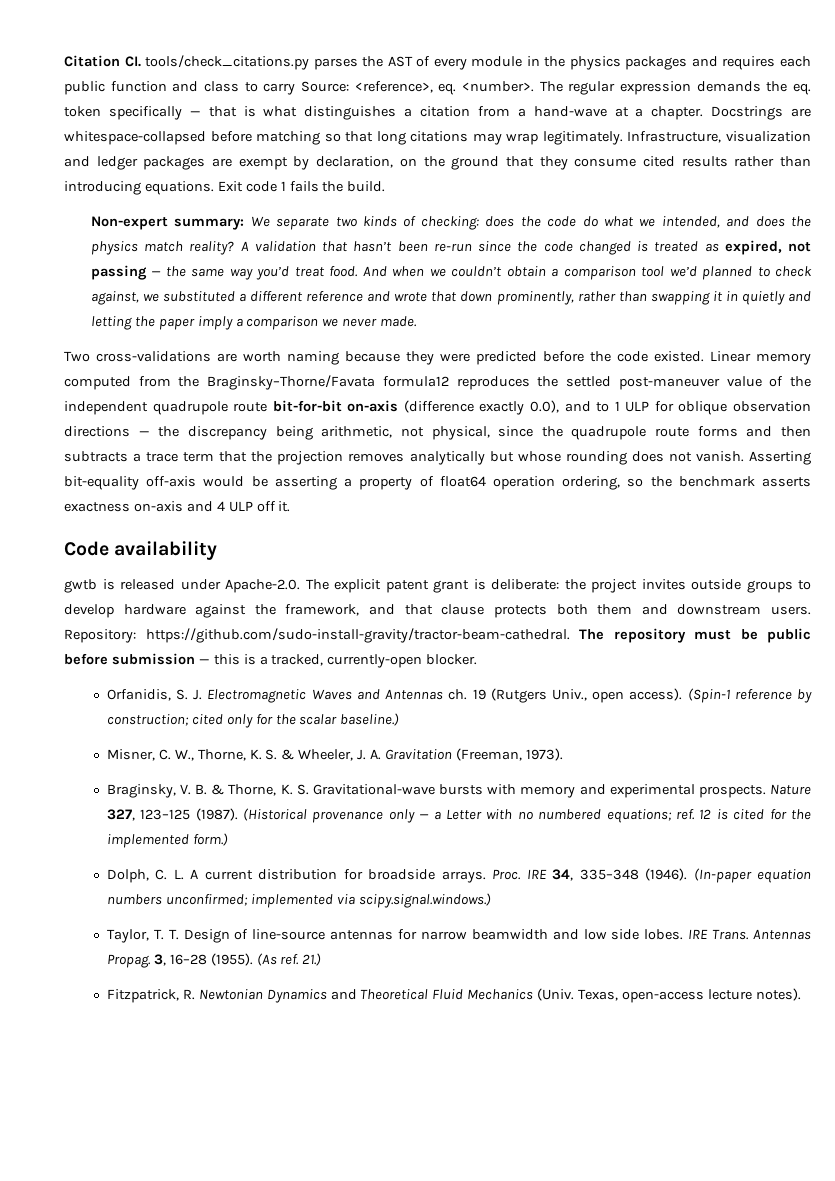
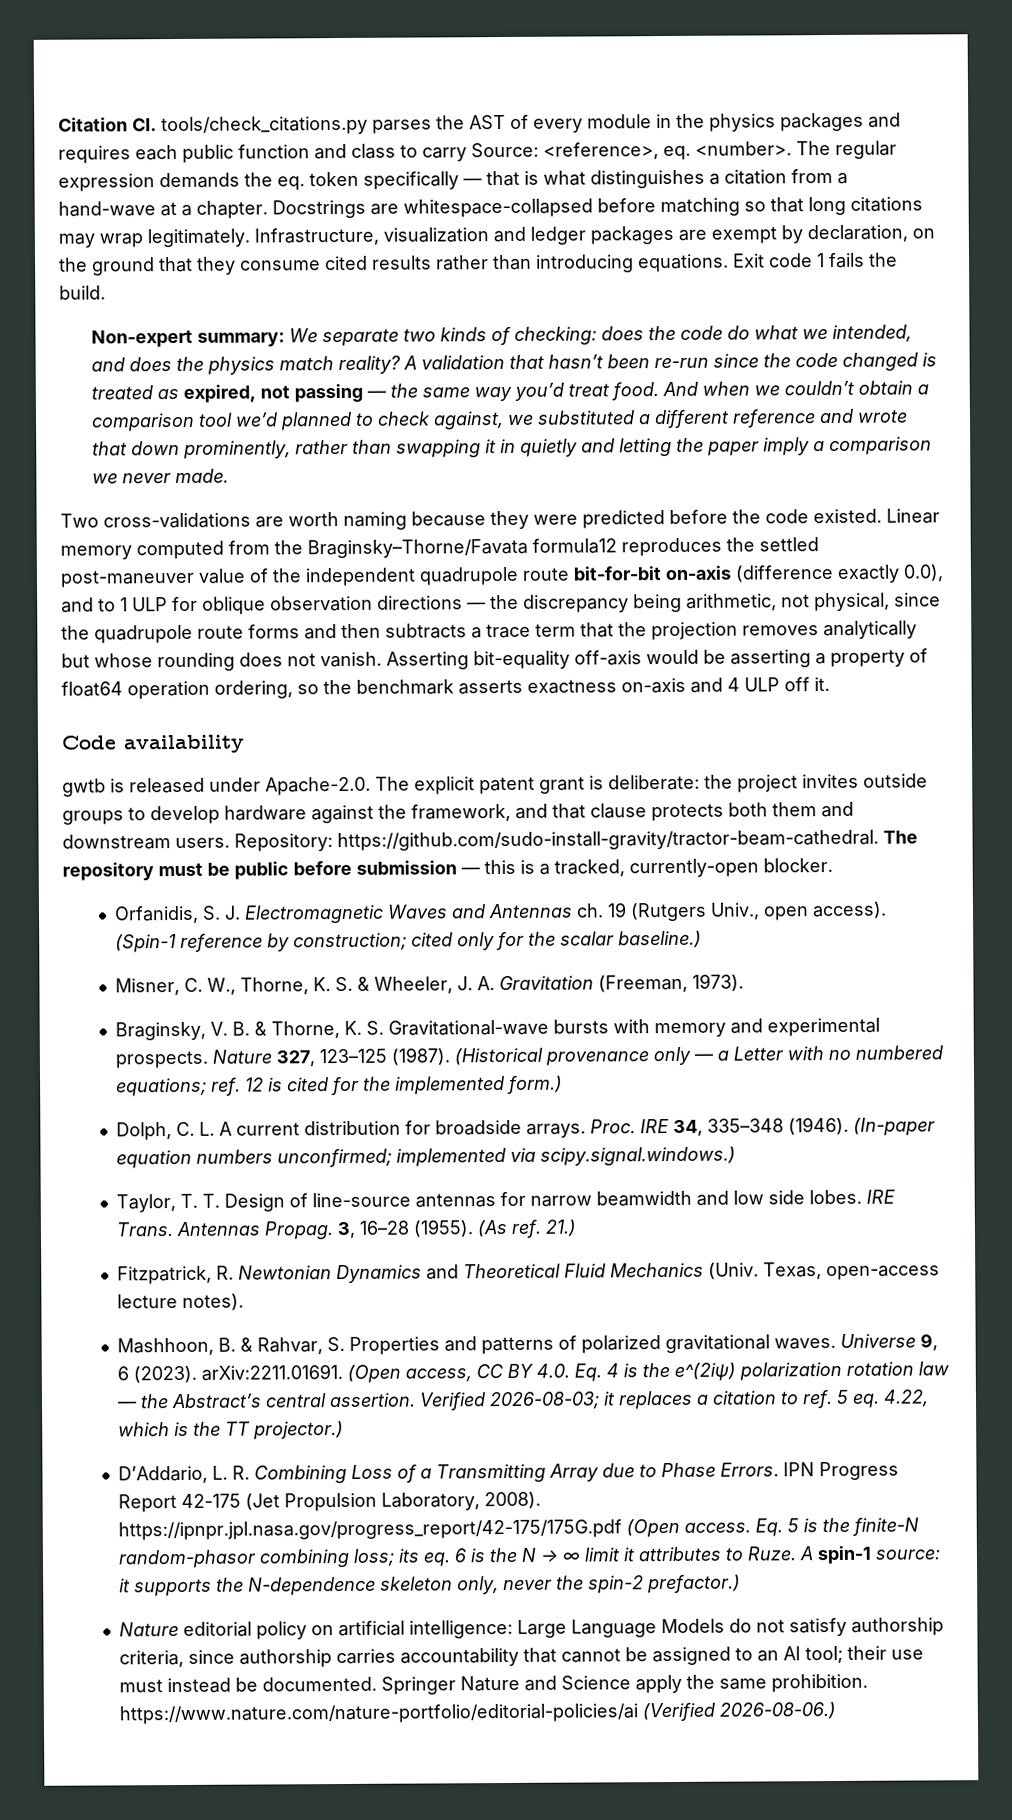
+ Mashhoon, B. & Rahvar, S. Properties and patterns of polarized gravitational waves. Universe 9, 6 (2023). arXiv:2211.01691. (Open access, CC BY 4.0. Eq. 4 is the e^(2iψ) polarization rotation law — the Abstract’s central assertion. Verified 2026-08-03; it replaces a citation to ref. 5 eq. 4.22, which is the TT projector.)
+ D’Addario, L. R. Combining Loss of a Transmitting Array due to Phase Errors. IPN Progress Report 42-175 (Jet Propulsion Laboratory, 2008). https://ipnpr.jpl.nasa.gov/progress_report/42-175/175G.pdf (Open access. Eq. 5 is the finite-N random-phasor combining loss; its eq. 6 is the N → ∞ limit it attributes to Ruze. A spin-1 source: it supports the N-dependence skeleton only, never the spin-2 prefactor.)
+ Nature editorial policy on artificial intelligence: Large Language Models do not satisfy authorship criteria, since authorship carries accountability that cannot be assigned to an AI tool; their use must instead be documented. Springer Nature and Science apply the same prohibition. https://www.nature.com/nature-portfolio/editorial-policies/ai (Verified 2026-08-06.)

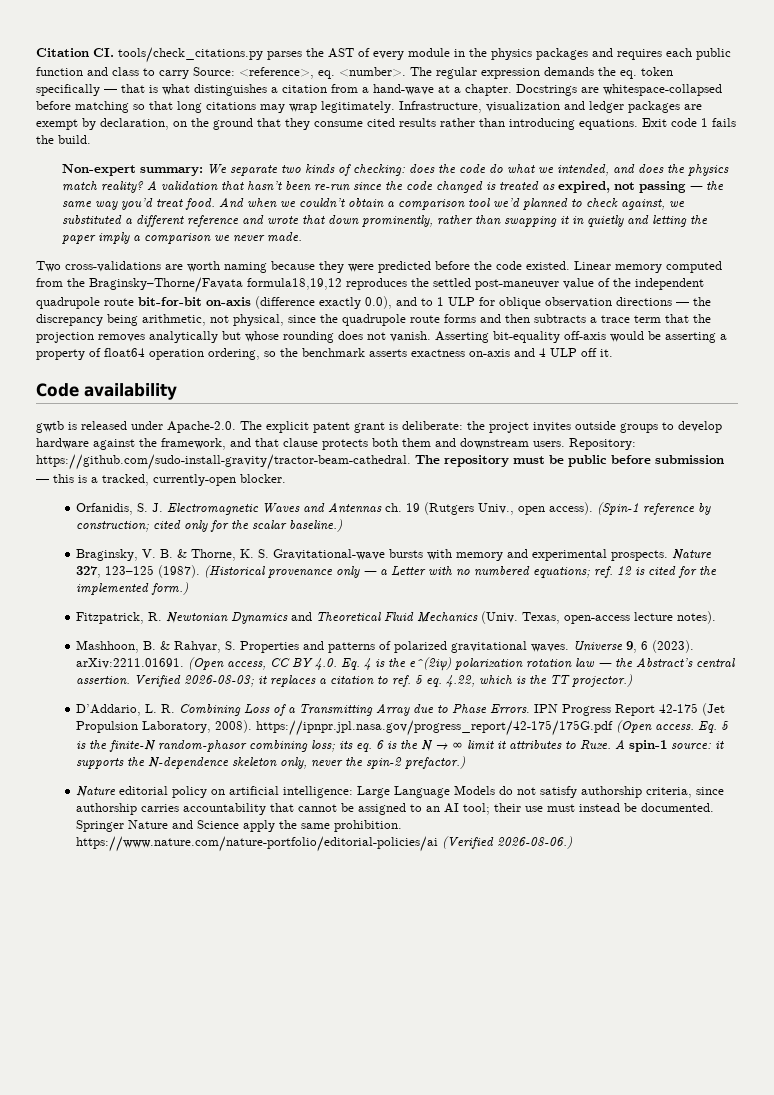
- Linear memory computed from the Braginsky–Thorne/Favata formula12 reproduces the settled post-maneuver value of the independent quadrupole route bit-for-bit on-axis (difference exactly 0.0), and to 1 ULP for oblique observation directions — the discrepancy being arithmetic, not physical, since the quadrupole route forms and then subtracts a trace term that the projection removes analytically but whose rounding does not vanish.
+ Linear memory computed from the Braginsky–Thorne/Favata formula18,19,12 reproduces the settled post-maneuver value of the independent quadrupole route bit-for-bit on-axis (difference exactly 0.0), and to 1 ULP for oblique observation directions — the discrepancy being arithmetic, not physical, since the quadrupole route forms and then subtracts a trace term that the projection removes analytically but whose rounding does not vanish.
- Misner, C. W., Thorne, K. S. & Wheeler, J. A. Gravitation (Freeman, 1973).
- Dolph, C. L. A current distribution for broadside arrays. Proc. IRE 34, 335–348 (1946). (In-paper equation numbers unconfirmed; implemented via scipy.signal.windows.)
- Taylor, T. T. Design of line-source antennas for narrow beamwidth and low side lobes. IRE Trans. Antennas Propag. 3, 16–28 (1955). (As ref. 21.)

